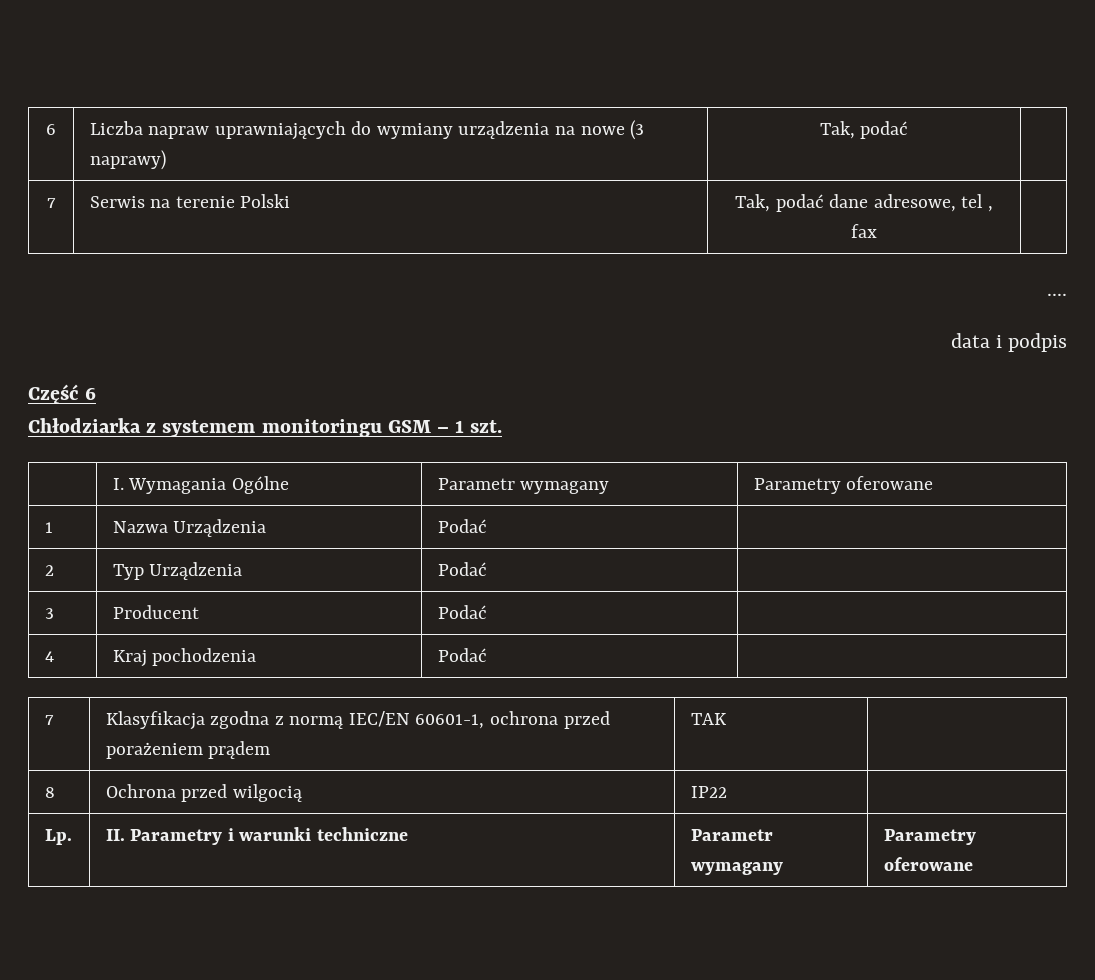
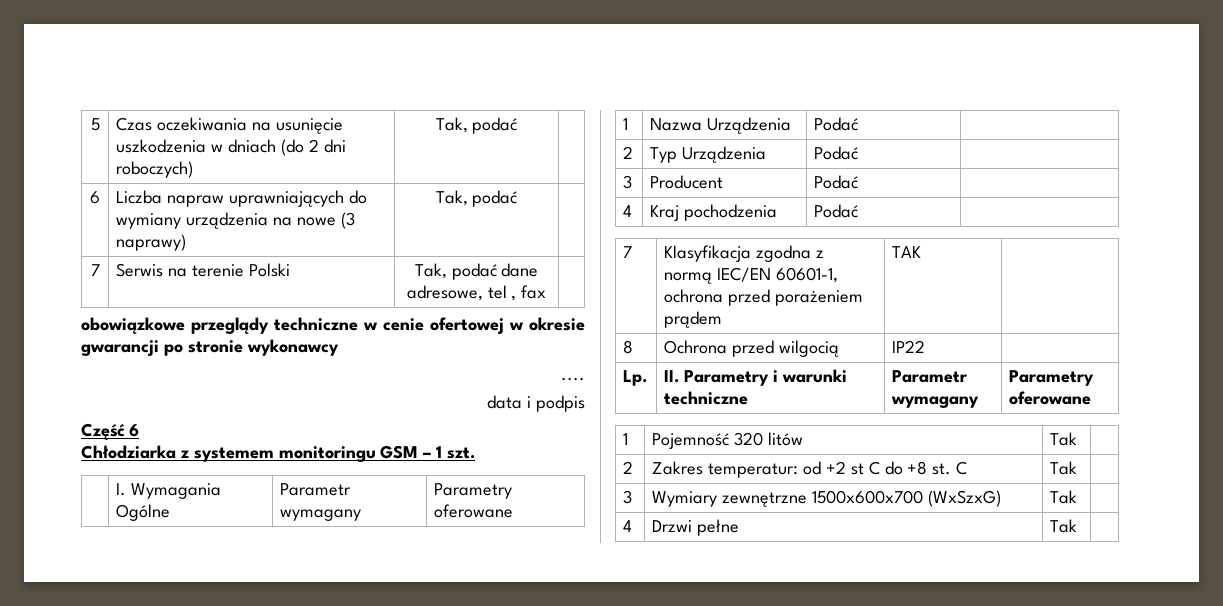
+ 5 | Czas oczekiwania na usunięcie uszkodzenia w dniach (do 2 dni roboczych) | Tak, podać |
+ obowiązkowe przeglądy techniczne w cenie ofertowej w okresie gwarancji po stronie wykonawcy
+ 1 | Pojemność 320 litów | Tak |
+ 2 | Zakres temperatur: od +2 st C do +8 st. C | Tak |
+ 3 | Wymiary zewnętrzne 1500x600x700 (WxSzxG) | Tak |
+ 4 | Drzwi pełne | Tak |

